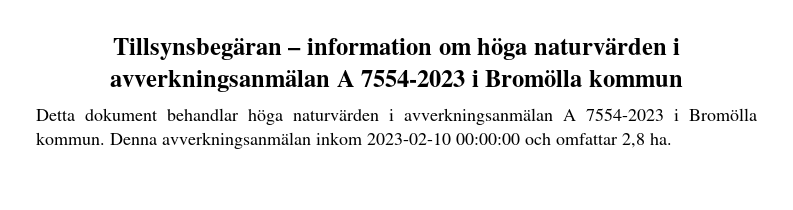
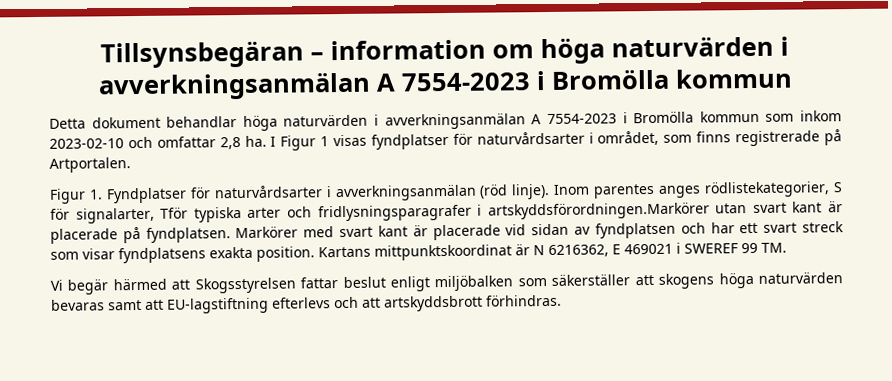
- Detta dokument behandlar höga naturvärden i avverkningsanmälan A 7554-2023 i Bromölla kommun. Denna avverkningsanmälan inkom 2023-02-10 00:00:00 och omfattar 2,8 ha.
+ Detta dokument behandlar höga naturvärden i avverkningsanmälan A 7554-2023 i Bromölla kommun som inkom 2023-02-10 och omfattar 2,8 ha.
+ I Figur 1 visas fyndplatser för naturvårdsarter i området, som finns registrerade på Artportalen.
+ Figur 1. Fyndplatser för naturvårdsarter i avverkningsanmälan (röd linje). Inom parentes anges rödlistekategorier, S för signalarter, Tför typiska arter och fridlysningsparagrafer i artskyddsförordningen.Markörer utan svart kant är placerade på fyndplatsen. Markörer med svart kant är placerade vid sidan av fyndplatsen och har ett svart streck som visar fyndplatsens exakta position. Kartans mittpunktskoordinat är N 6216362, E 469021 i SWEREF 99 TM.
+ Vi begär härmed att Skogsstyrelsen fattar beslut enligt miljöbalken som säkerställer att skogens höga naturvärden bevaras samt att EU-lagstiftning efterlevs och att artskyddsbrott förhindras.

